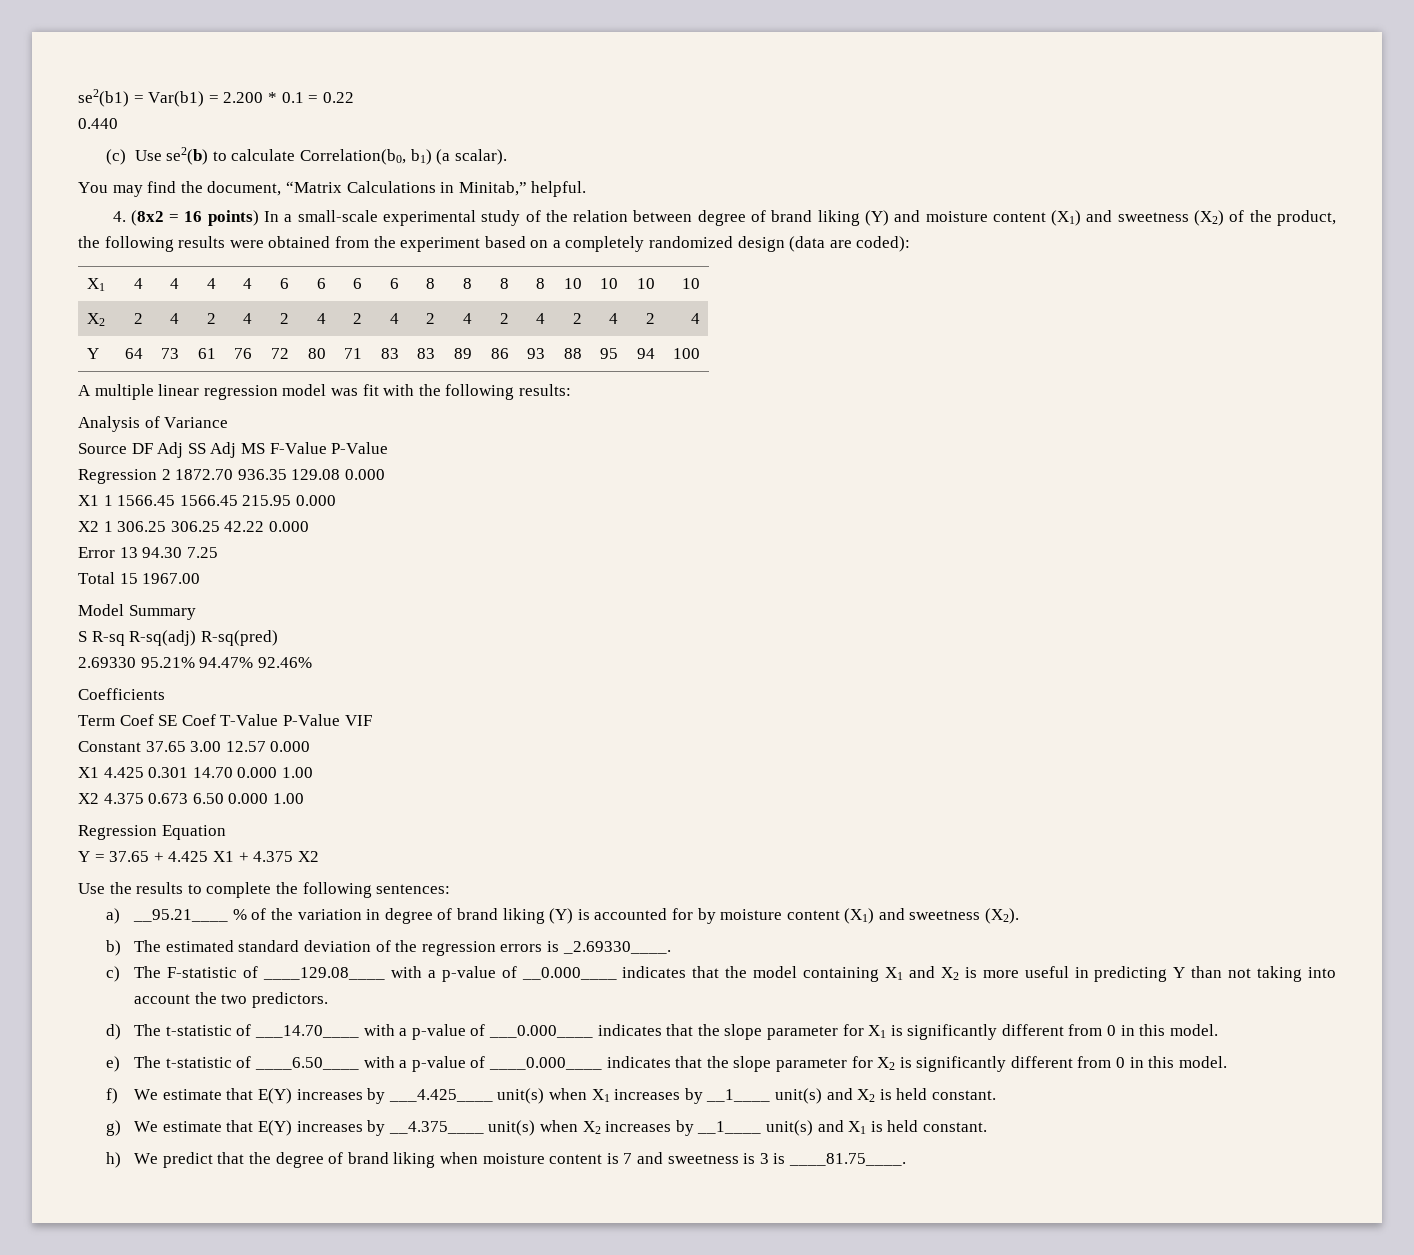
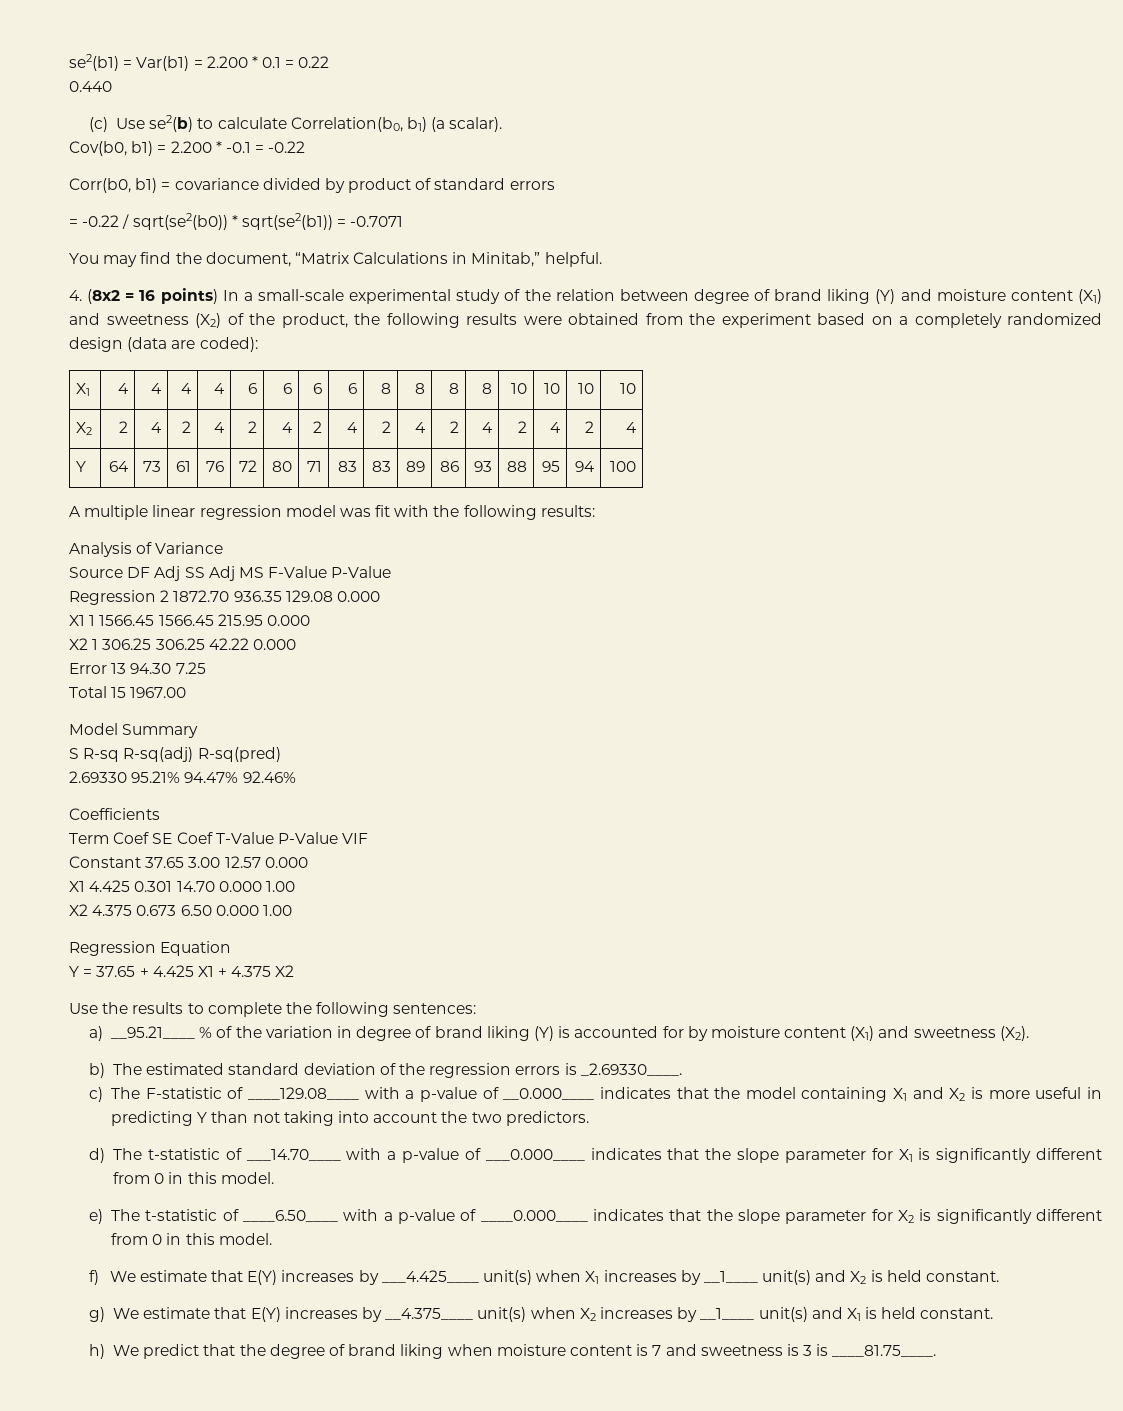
+ Cov(b0, b1) = 2.200 * -0.1 = -0.22
+ Corr(b0, b1) = covariance divided by product of standard errors
+ = -0.22 / sqrt(se2(b0)) * sqrt(se2(b1)) = -0.7071

